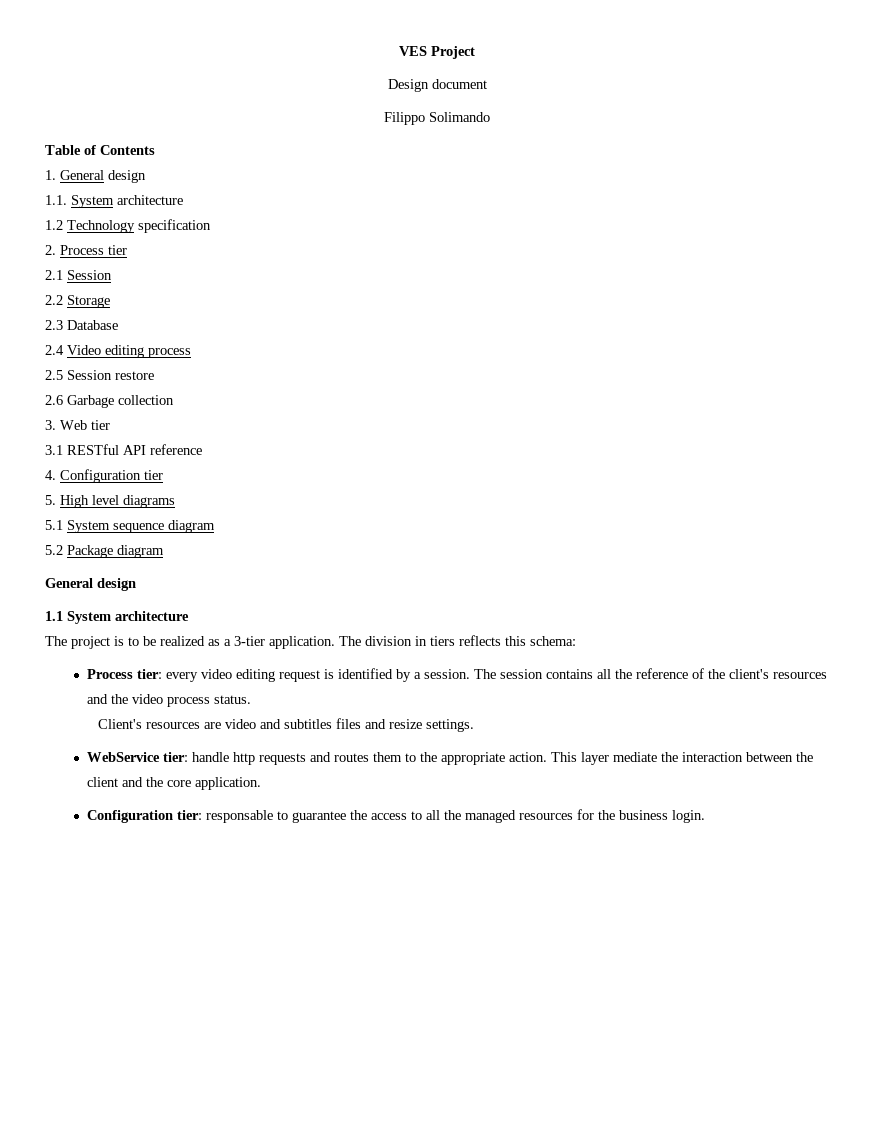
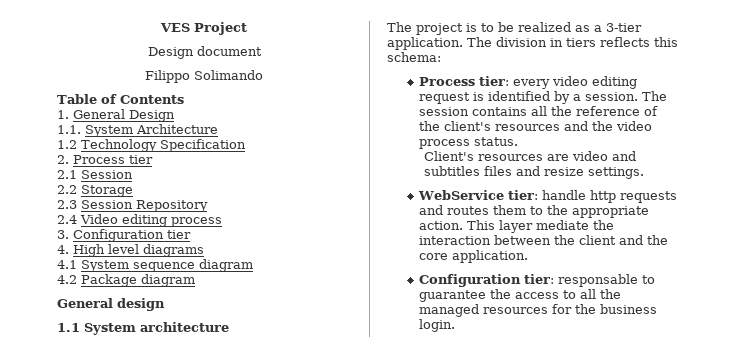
- 1. General design
+ 1. General Design
- 1.1. System architecture
+ 1.1. System Architecture
- 1.2 Technology specification
+ 1.2 Technology Specification
- 2.3 Database
+ 2.3 Session Repository
- 2.5 Session restore
- 2.6 Garbage collection
- 3. Web tier
- 3.1 RESTful API reference
- 4. Configuration tier
+ 3. Configuration tier
- 5. High level diagrams
+ 4. High level diagrams
- 5.1 System sequence diagram
+ 4.1 System sequence diagram
- 5.2 Package diagram
+ 4.2 Package diagram

